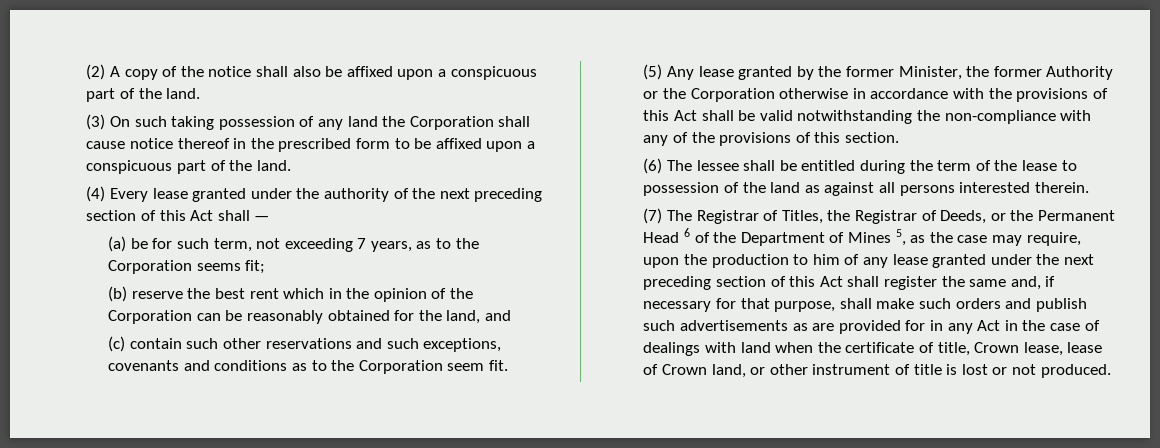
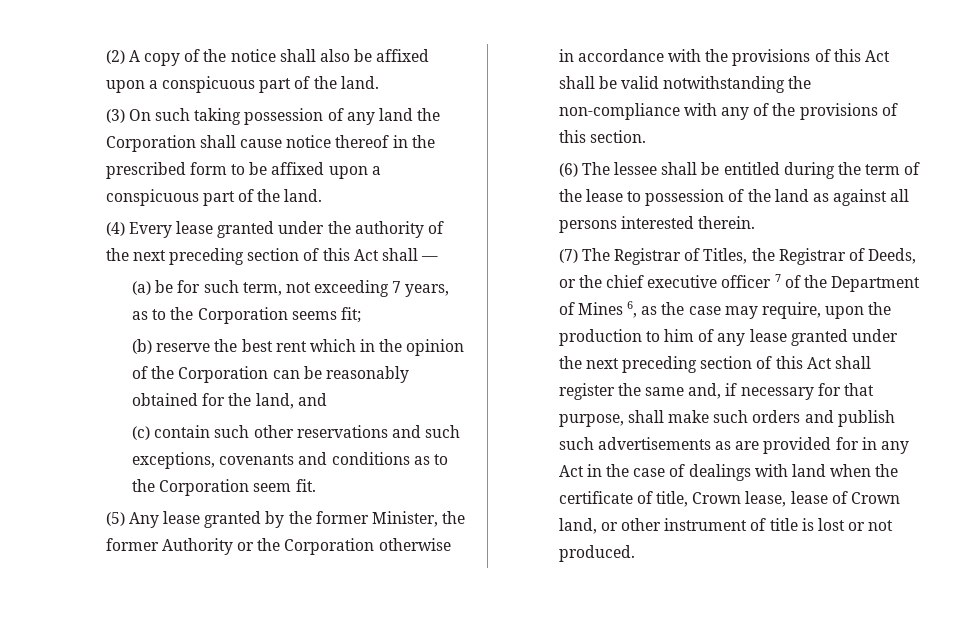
- (7) The Registrar of Titles, the Registrar of Deeds, or the Permanent Head 6 of the Department of Mines 5, as the case may require, upon the production to him of any lease granted under the next preceding section of this Act shall register the same and, if necessary for that purpose, shall make such orders and publish such advertisements as are provided for in any Act in the case of dealings with land when the certificate of title, Crown lease, lease of Crown land, or other instrument of title is lost or not produced.
+ (7) The Registrar of Titles, the Registrar of Deeds, or the chief executive officer 7 of the Department of Mines 6, as the case may require, upon the production to him of any lease granted under the next preceding section of this Act shall register the same and, if necessary for that purpose, shall make such orders and publish such advertisements as are provided for in any Act in the case of dealings with land when the certificate of title, Crown lease, lease of Crown land, or other instrument of title is lost or not produced.

